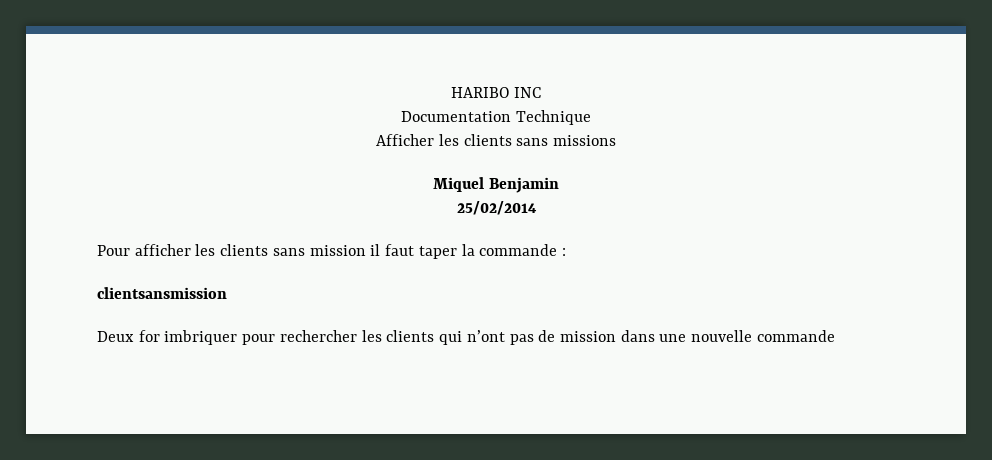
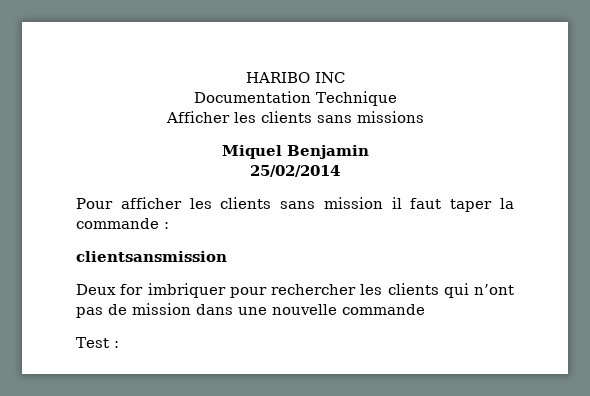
+ Test :

